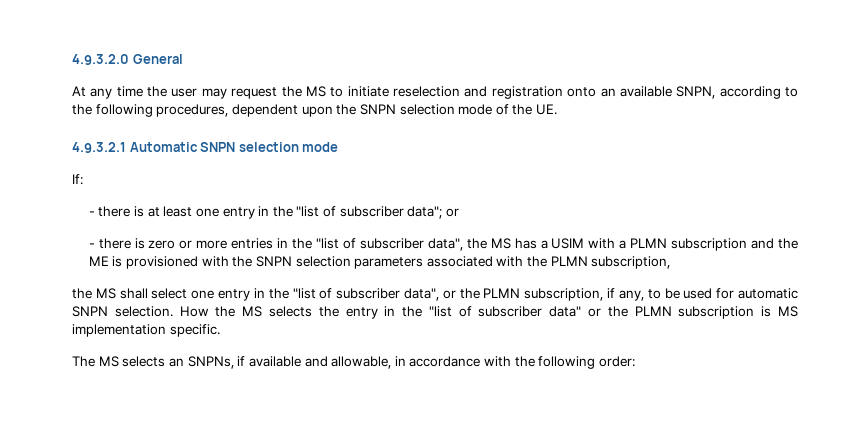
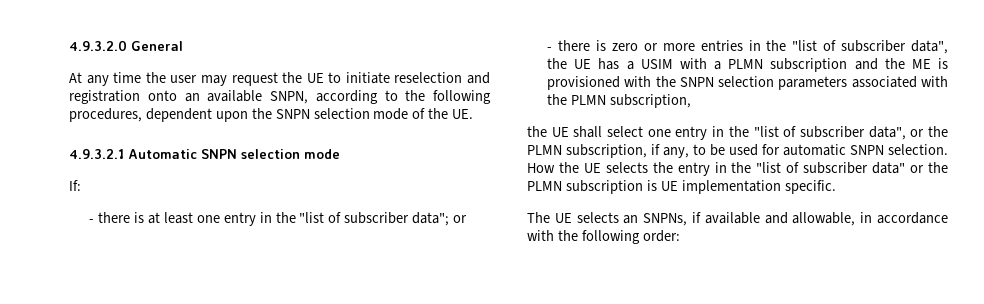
- At any time the user may request the MS to initiate reselection and registration onto an available SNPN, according to the following procedures, dependent upon the SNPN selection mode of the UE.
+ At any time the user may request the UE to initiate reselection and registration onto an available SNPN, according to the following procedures, dependent upon the SNPN selection mode of the UE.
- - there is zero or more entries in the "list of subscriber data", the MS has a USIM with a PLMN subscription and the ME is provisioned with the SNPN selection parameters associated with the PLMN subscription,
+ - there is zero or more entries in the "list of subscriber data", the UE has a USIM with a PLMN subscription and the ME is provisioned with the SNPN selection parameters associated with the PLMN subscription,
- the MS shall select one entry in the "list of subscriber data", or the PLMN subscription, if any, to be used for automatic SNPN selection.
+ the UE shall select one entry in the "list of subscriber data", or the PLMN subscription, if any, to be used for automatic SNPN selection.
- How the MS selects the entry in the "list of subscriber data" or the PLMN subscription is MS implementation specific.
+ How the UE selects the entry in the "list of subscriber data" or the PLMN subscription is UE implementation specific.
- The MS selects an SNPNs, if available and allowable, in accordance with the following order:
+ The UE selects an SNPNs, if available and allowable, in accordance with the following order:

